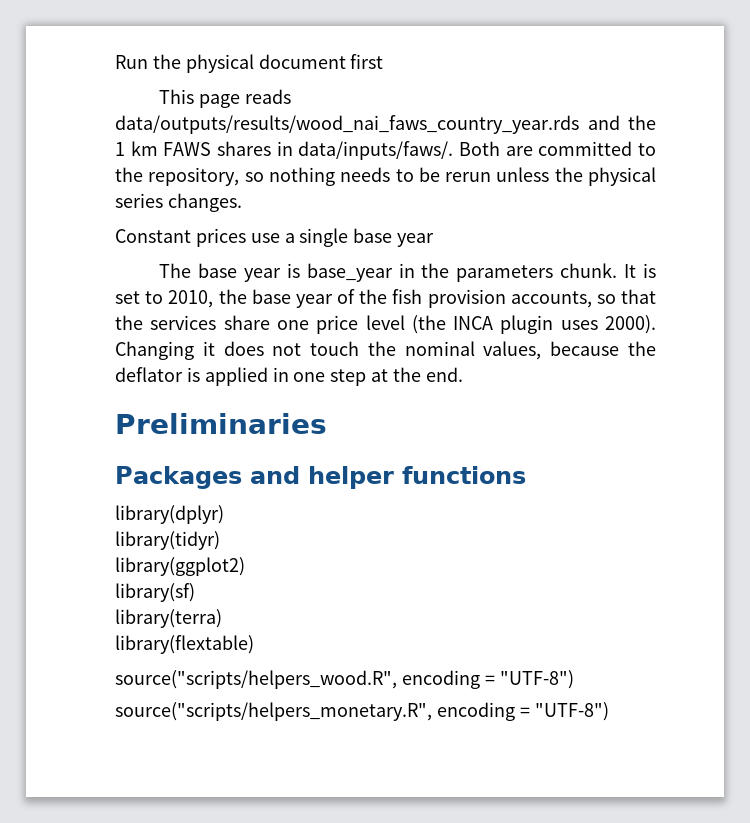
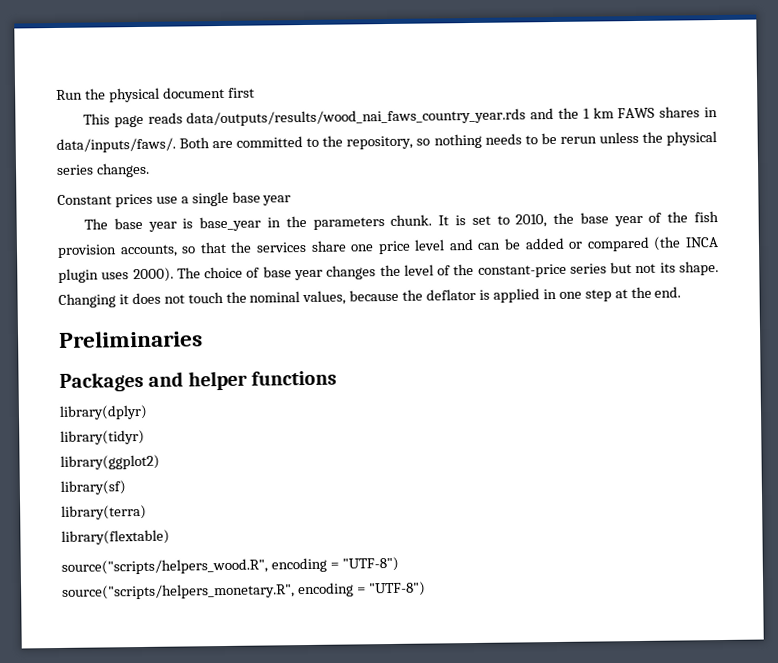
- It is set to 2010, the base year of the fish provision accounts, so that the services share one price level (the INCA plugin uses 2000).
+ It is set to 2010, the base year of the fish provision accounts, so that the services share one price level and can be added or compared (the INCA plugin uses 2000).
+ The choice of base year changes the level of the constant-price series but not its shape.

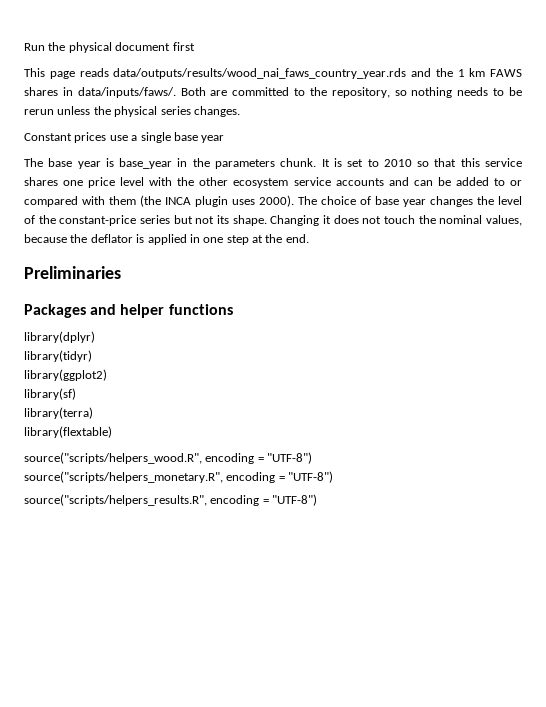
- It is set to 2010, the base year of the fish provision accounts, so that the services share one price level and can be added or compared (the INCA plugin uses 2000).
+ It is set to 2010 so that this service shares one price level with the other ecosystem service accounts and can be added to or compared with them (the INCA plugin uses 2000).
+ source("scripts/helpers_results.R", encoding = "UTF-8")

